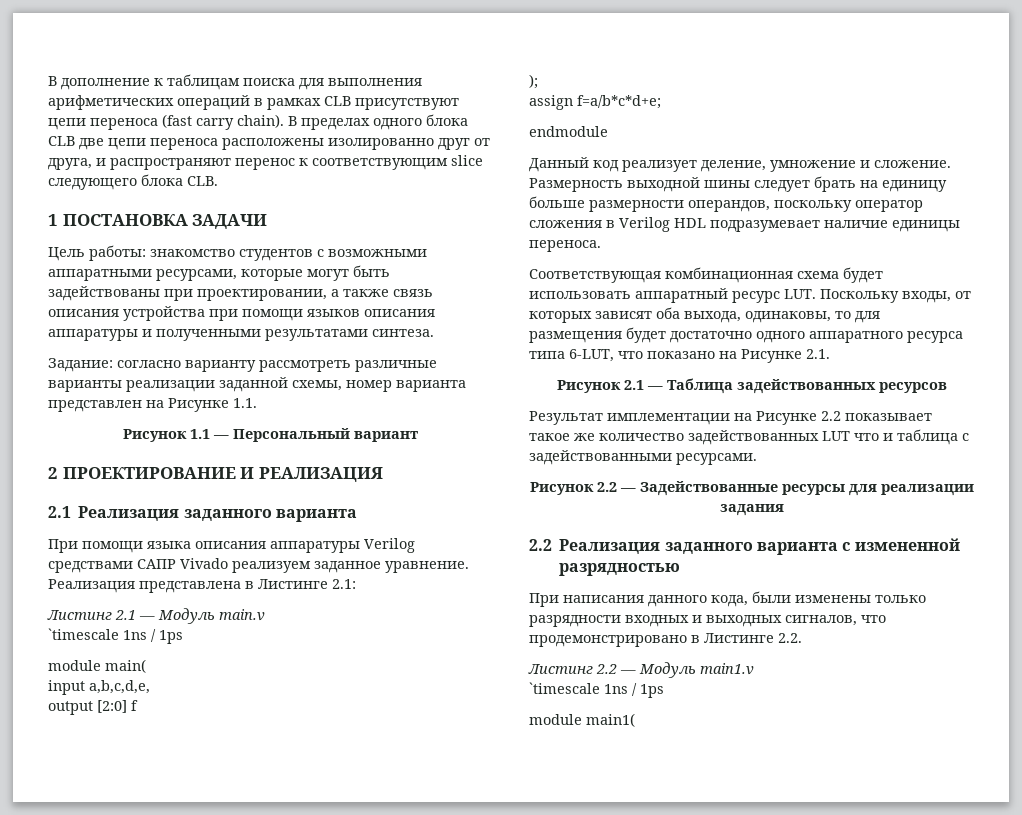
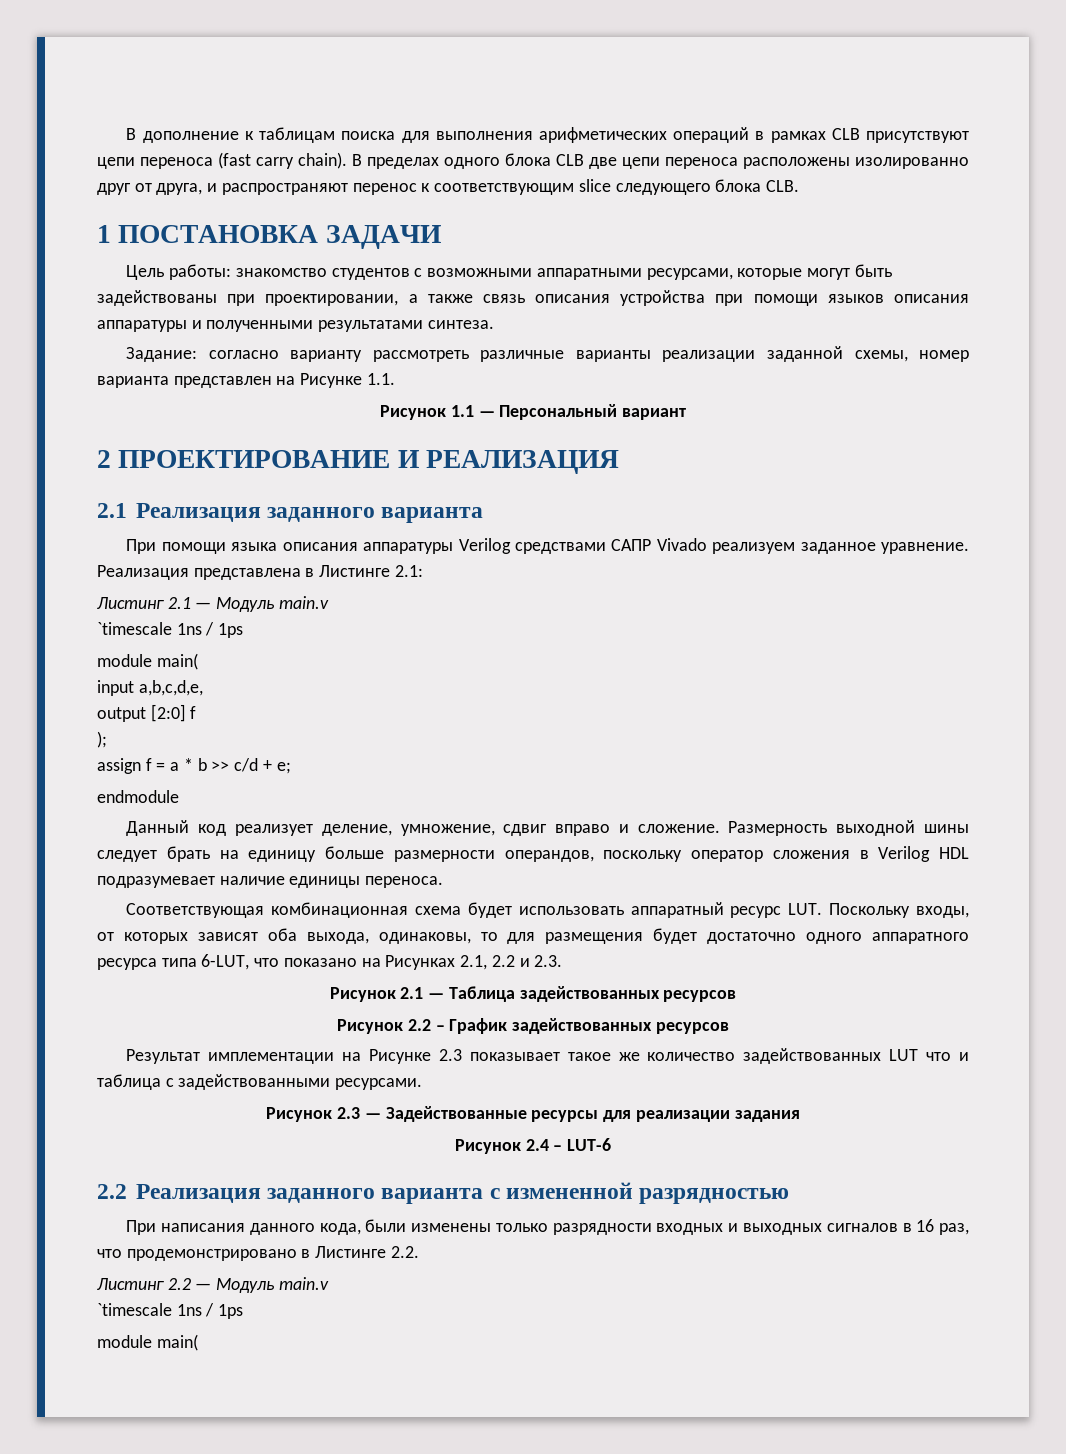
- assign f=a/b*c*d+e;
+ assign f = a * b >> c/d + e;
- Данный код реализует деление, умножение и сложение.
+ Данный код реализует деление, умножение, сдвиг вправо и сложение.
- Соответствующая комбинационная схема будет использовать аппаратный ресурс LUT. Поскольку входы, от которых зависят оба выхода, одинаковы, то для размещения будет достаточно одного аппаратного ресурса типа 6-LUT, что показано на Рисунке 2.1.
+ Соответствующая комбинационная схема будет использовать аппаратный ресурс LUT. Поскольку входы, от которых зависят оба выхода, одинаковы, то для размещения будет достаточно одного аппаратного ресурса типа 6-LUT, что показано на Рисунках 2.1, 2.2 и 2.3.
+ Рисунок 2.2 – График задействованных ресурсов
- Результат имплементации на Рисунке 2.2 показывает такое же количество задействованных LUT что и таблица с задействованными ресурсами.
+ Результат имплементации на Рисунке 2.3 показывает такое же количество задействованных LUT что и таблица с задействованными ресурсами.
- Рисунок 2.2 — Задействованные ресурсы для реализации задания
+ Рисунок 2.3 — Задействованные ресурсы для реализации задания
+ Рисунок 2.4 – LUT-6
- При написания данного кода, были изменены только разрядности входных и выходных сигналов, что продемонстрировано в Листинге 2.2.
+ При написания данного кода, были изменены только разрядности входных и выходных сигналов в 16 раз, что продемонстрировано в Листинге 2.2.
- Листинг 2.2 — Модуль main1.v
+ Листинг 2.2 — Модуль main.v
  `timescale 1ns / 1ps
- module main1(
+ module main(

